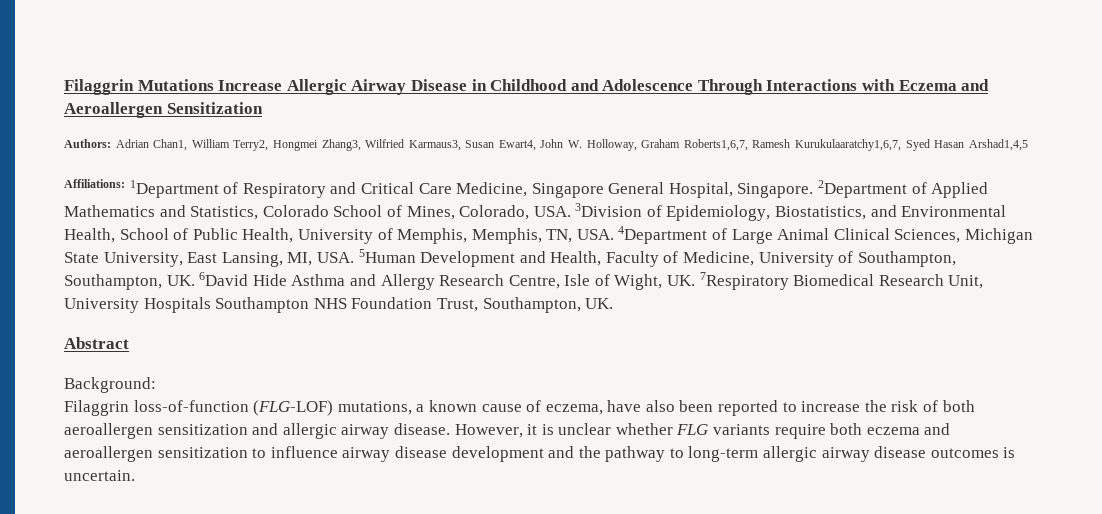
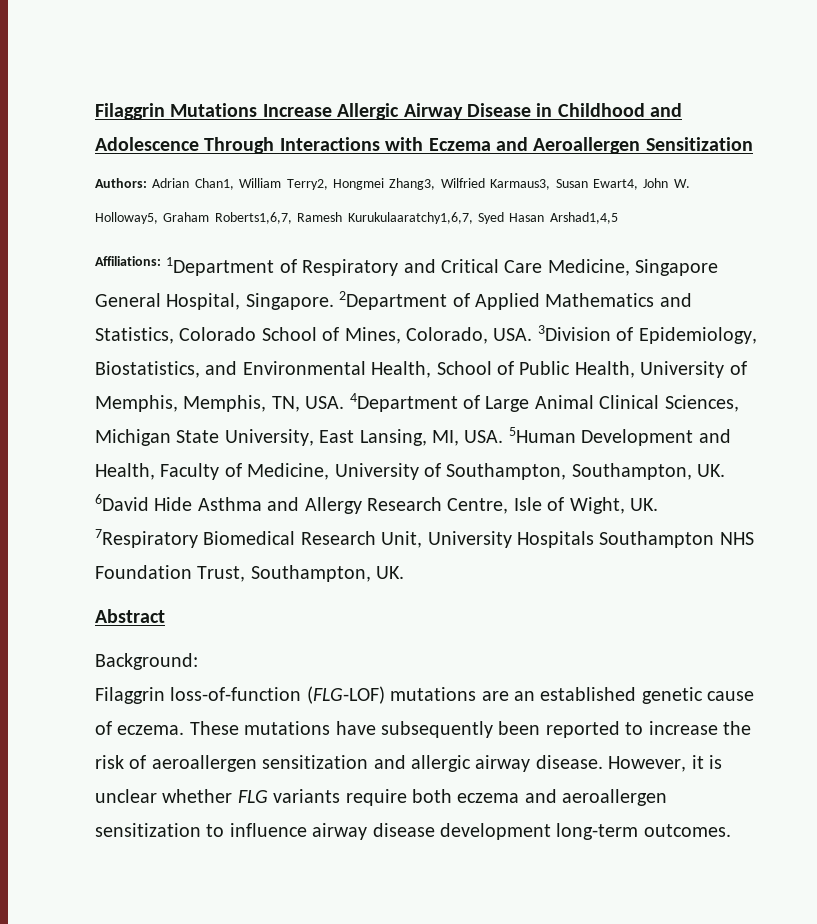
- Authors: Adrian Chan1, William Terry2, Hongmei Zhang3, Wilfried Karmaus3, Susan Ewart4, John W. Holloway, Graham Roberts1,6,7, Ramesh Kurukulaaratchy1,6,7, Syed Hasan Arshad1,4,5
+ Authors: Adrian Chan1, William Terry2, Hongmei Zhang3, Wilfried Karmaus3, Susan Ewart4, John W. Holloway5, Graham Roberts1,6,7, Ramesh Kurukulaaratchy1,6,7, Syed Hasan Arshad1,4,5
- Filaggrin loss-of-function (FLG-LOF) mutations, a known cause of eczema, have also been reported to increase the risk of both aeroallergen sensitization and allergic airway disease.
+ Filaggrin loss-of-function (FLG-LOF) mutations are an established genetic cause of eczema. These mutations have subsequently been reported to increase the risk of aeroallergen sensitization and allergic airway disease.
- However, it is unclear whether FLG variants require both eczema and aeroallergen sensitization to influence airway disease development and the pathway to long-term allergic airway disease outcomes is uncertain.
+ However, it is unclear whether FLG variants require both eczema and aeroallergen sensitization to influence airway disease development long-term outcomes.

